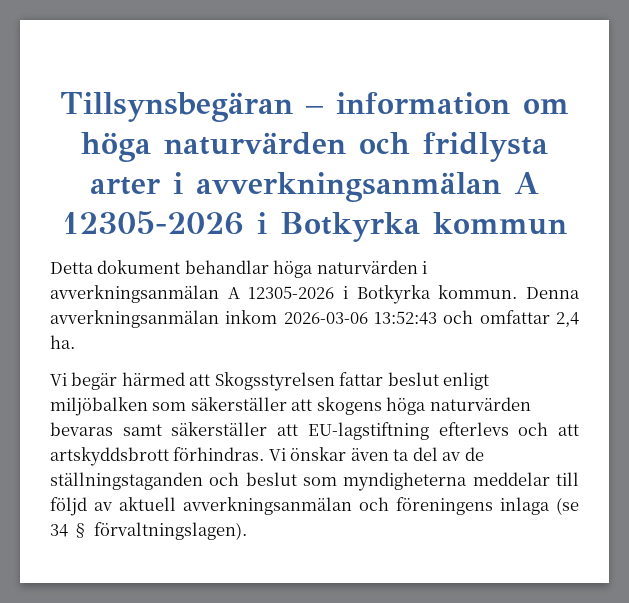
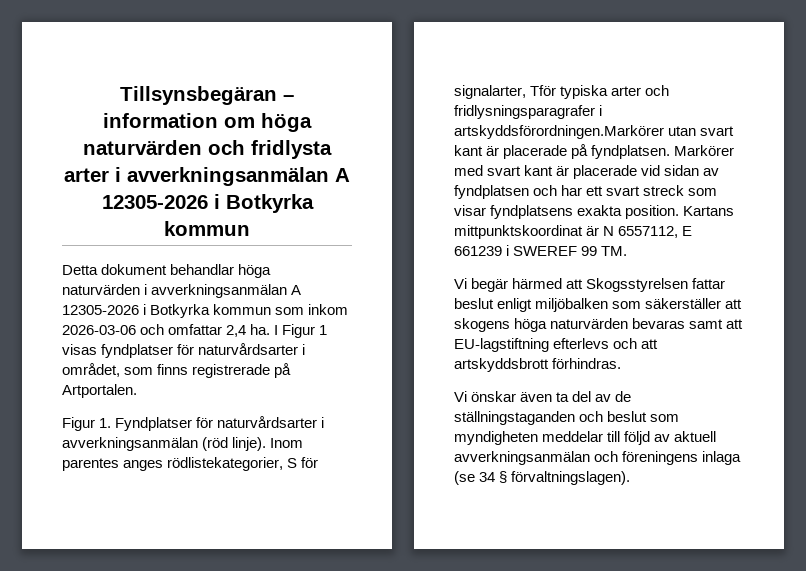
- Detta dokument behandlar höga naturvärden i avverkningsanmälan A 12305-2026 i Botkyrka kommun. Denna avverkningsanmälan inkom 2026-03-06 13:52:43 och omfattar 2,4 ha.
+ Detta dokument behandlar höga naturvärden i avverkningsanmälan A 12305-2026 i Botkyrka kommun som inkom 2026-03-06 och omfattar 2,4 ha. I Figur 1 visas fyndplatser för naturvårdsarter i området, som finns registrerade på Artportalen.
+ Figur 1. Fyndplatser för naturvårdsarter i avverkningsanmälan (röd linje). Inom parentes anges rödlistekategorier, S för signalarter, Tför typiska arter och fridlysningsparagrafer i artskyddsförordningen.Markörer utan svart kant är placerade på fyndplatsen. Markörer med svart kant är placerade vid sidan av fyndplatsen och har ett svart streck som visar fyndplatsens exakta position. Kartans mittpunktskoordinat är N 6557112, E 661239 i SWEREF 99 TM.
- Vi begär härmed att Skogsstyrelsen fattar beslut enligt miljöbalken som säkerställer att skogens höga naturvärden bevaras samt säkerställer att EU-lagstiftning efterlevs och att artskyddsbrott förhindras. Vi önskar även ta del av de ställningstaganden och beslut som myndigheterna meddelar till följd av aktuell avverkningsanmälan och föreningens inlaga (se 34 § förvaltningslagen).
+ Vi begär härmed att Skogsstyrelsen fattar beslut enligt miljöbalken som säkerställer att skogens höga naturvärden bevaras samt att EU-lagstiftning efterlevs och att artskyddsbrott förhindras.
+ Vi önskar även ta del av de ställningstaganden och beslut som myndigheten meddelar till följd av aktuell avverkningsanmälan och föreningens inlaga (se 34 § förvaltningslagen).

